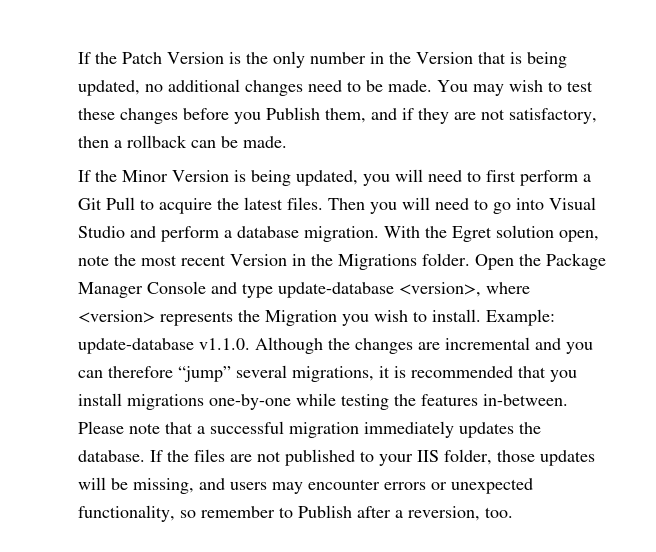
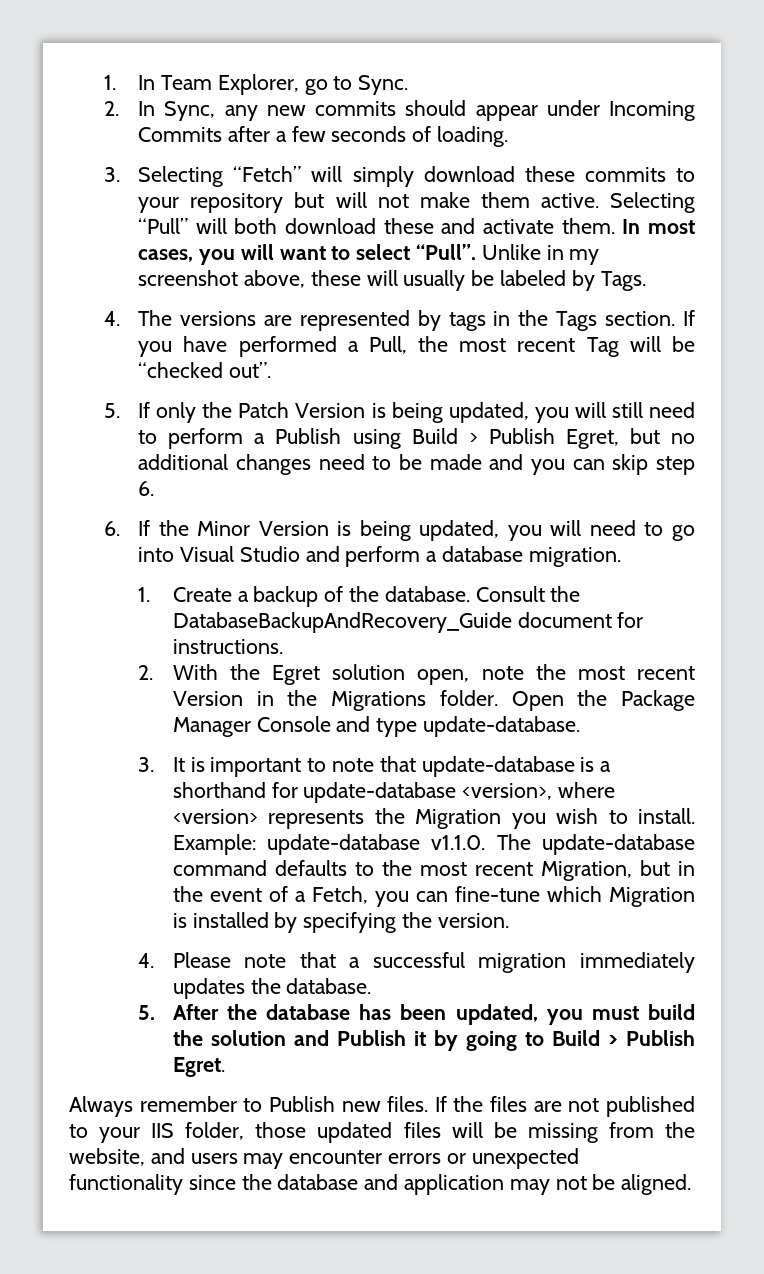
- If the Patch Version is the only number in the Version that is being updated, no additional changes need to be made. You may wish to test these changes before you Publish them, and if they are not satisfactory, then a rollback can be made.
- If the Minor Version is being updated, you will need to first perform a Git Pull to acquire the latest files. Then you will need to go into Visual Studio and perform a database migration. With the Egret solution open, note the most recent Version in the Migrations folder.
+ 1. In Team Explorer, go to Sync.
+ 2. In Sync, any new commits should appear under Incoming Commits after a few seconds of loading.
+ 3. Selecting “Fetch” will simply download these commits to your repository but will not make them active. Selecting “Pull” will both download these and activate them. In most cases, you will want to select “Pull”. Unlike in my screenshot above, these will usually be labeled by Tags.
+ 4. The versions are represented by tags in the Tags section. If you have performed a Pull, the most recent Tag will be “checked out”.
+ 5. If only the Patch Version is being updated, you will still need to perform a Publish using Build > Publish Egret, but no additional changes need to be made and you can skip step 6.
+ 6. If the Minor Version is being updated, you will need to go into Visual Studio and perform a database migration.
+ 1. Create a backup of the database. Consult the DatabaseBackupAndRecovery_Guide document for instructions.
+ 2. With the Egret solution open, note the most recent Version in the Migrations folder.
- Open the Package Manager Console and type update-database <version>, where <version> represents the Migration you wish to install.
+ Open the Package Manager Console and type update-database.
+ 3. It is important to note that update-database is a shorthand for update-database <version>, where <version> represents the Migration you wish to install.
- Example: update-database v1.1.0. Although the changes are incremental and you can therefore “jump” several migrations, it is recommended that you install migrations one-by-one while testing the features in-between. Please note that a successful migration immediately updates the database.
+ Example: update-database v1.1.0. The update-database command defaults to the most recent Migration, but in the event of a Fetch, you can fine-tune which Migration is installed by specifying the version.
+ 4. Please note that a successful migration immediately updates the database.
+ 5. After the database has been updated, you must build the solution and Publish it by going to Build > Publish Egret.
+ Always remember to Publish new files.
- If the files are not published to your IIS folder, those updates will be missing, and users may encounter errors or unexpected functionality, so remember to Publish after a reversion, too.
+ If the files are not published to your IIS folder, those updated files will be missing from the website, and users may encounter errors or unexpected functionality since the database and application may not be aligned.

